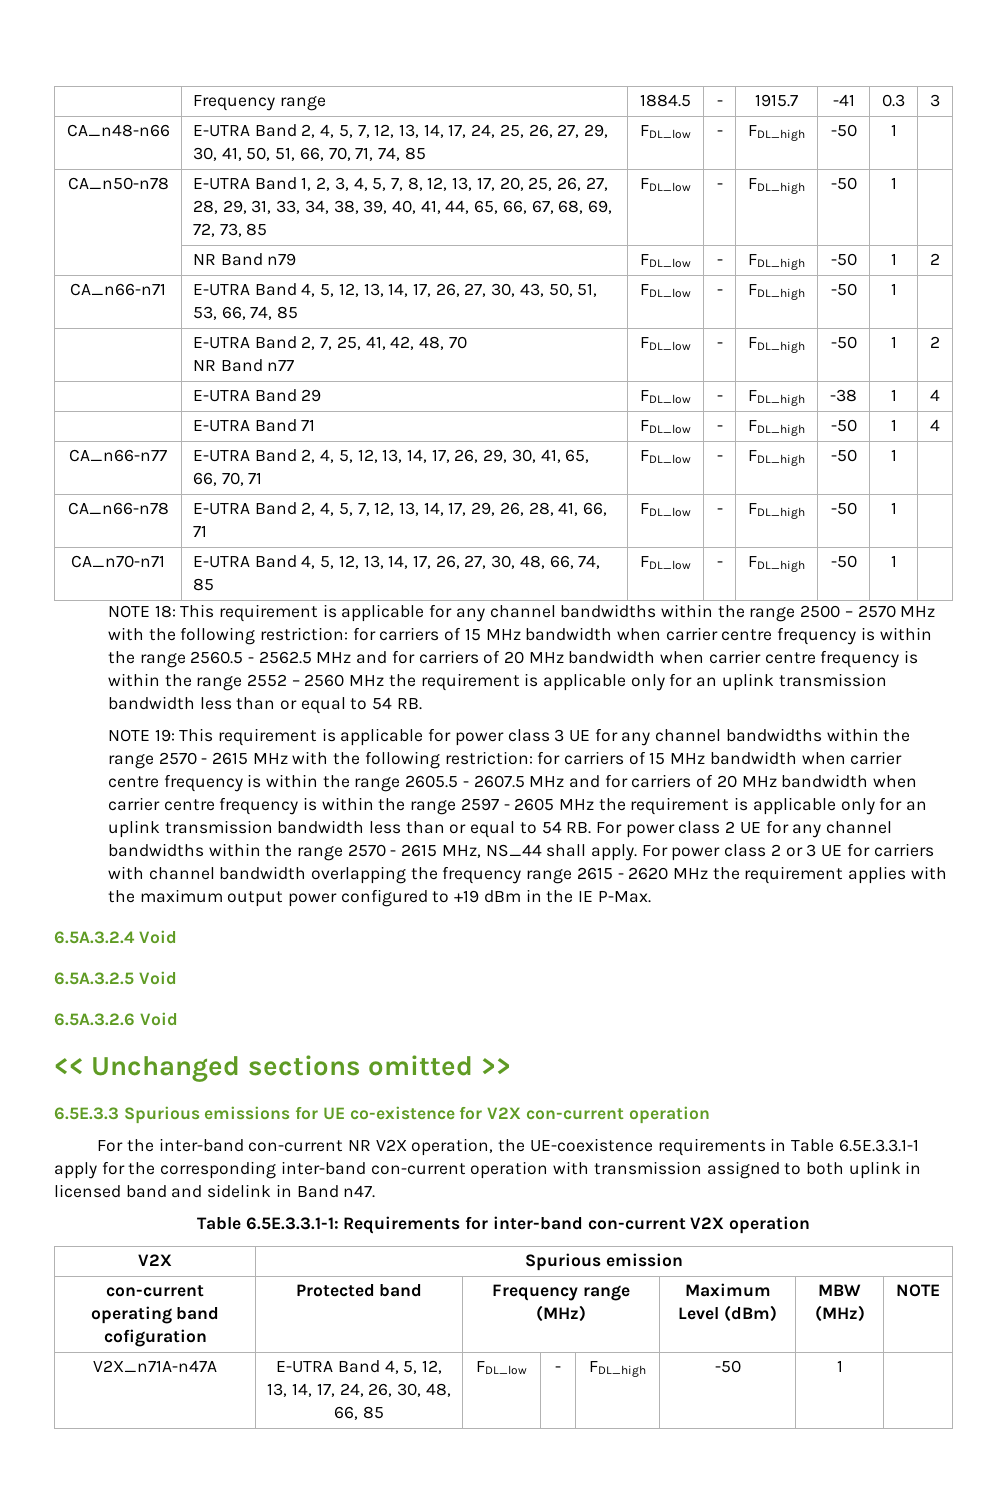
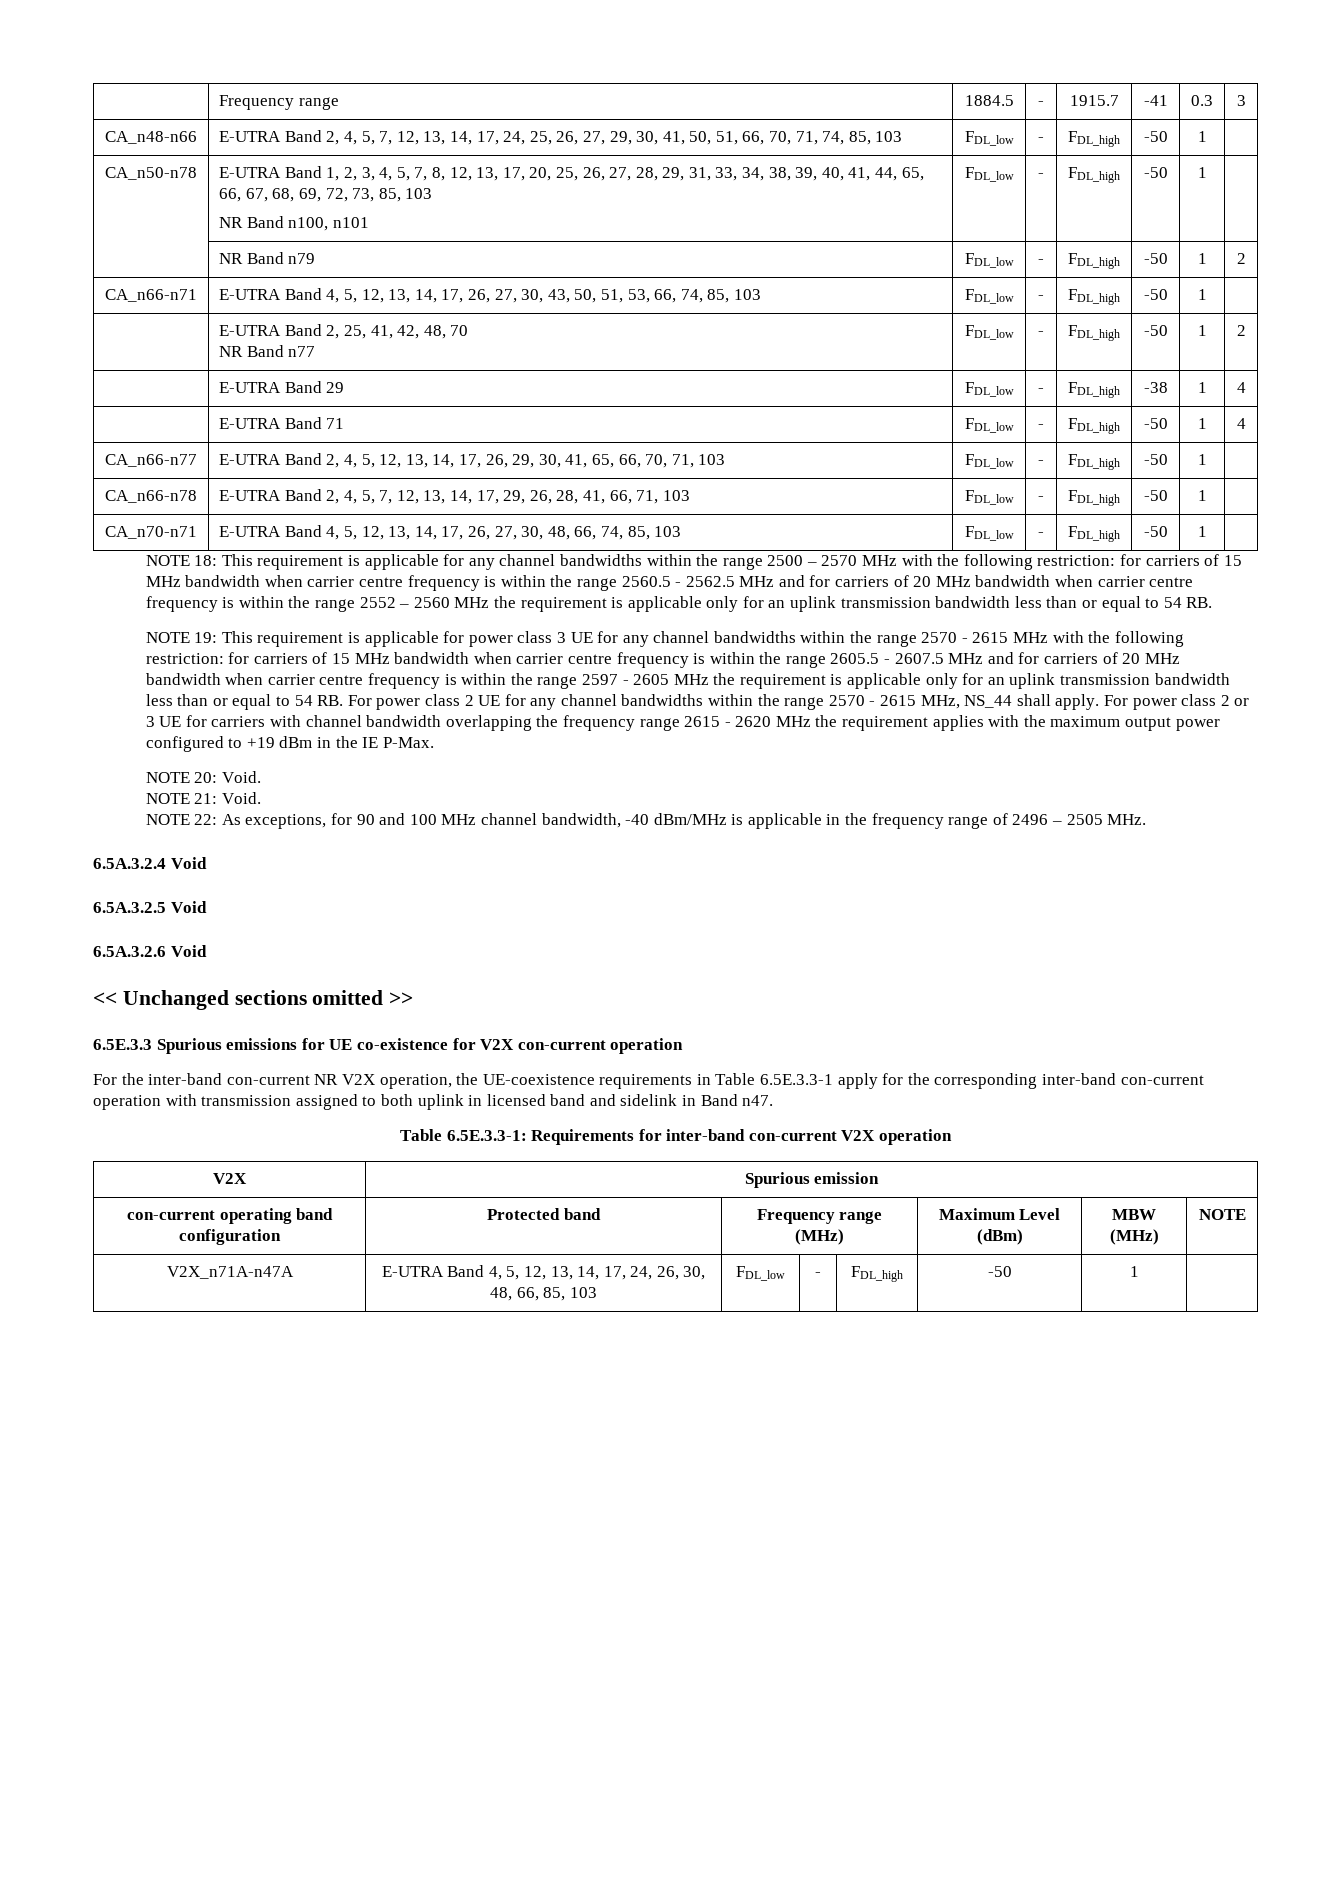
- CA_n48-n66 | E-UTRA Band 2, 4, 5, 7, 12, 13, 14, 17, 24, 25, 26, 27, 29, 30, 41, 50, 51, 66, 70, 71, 74, 85 | FDL_low | - | FDL_high | -50 | 1 |
+ CA_n48-n66 | E-UTRA Band 2, 4, 5, 7, 12, 13, 14, 17, 24, 25, 26, 27, 29, 30, 41, 50, 51, 66, 70, 71, 74, 85, 103 | FDL_low | - | FDL_high | -50 | 1 |
- E-UTRA Band 1, 2, 3, 4, 5, 7, 8, 12, 13, 17, 20, 25, 26, 27, 28, 29, 31, 33, 34, 38, 39, 40, 41, 44, 65, 66, 67, 68, 69, 72, 73, 85
+ E-UTRA Band 1, 2, 3, 4, 5, 7, 8, 12, 13, 17, 20, 25, 26, 27, 28, 29, 31, 33, 34, 38, 39, 40, 41, 44, 65, 66, 67, 68, 69, 72, 73, 85, 103
+ NR Band n100, n101
- CA_n66-n71 | E-UTRA Band 4, 5, 12, 13, 14, 17, 26, 27, 30, 43, 50, 51, 53, 66, 74, 85 | FDL_low | - | FDL_high | -50 | 1 |
+ CA_n66-n71 | E-UTRA Band 4, 5, 12, 13, 14, 17, 26, 27, 30, 43, 50, 51, 53, 66, 74, 85, 103 | FDL_low | - | FDL_high | -50 | 1 |
- | E-UTRA Band 2, 7, 25, 41, 42, 48, 70
+ | E-UTRA Band 2, 25, 41, 42, 48, 70
- CA_n66-n77 | E-UTRA Band 2, 4, 5, 12, 13, 14, 17, 26, 29, 30, 41, 65, 66, 70, 71 | FDL_low | - | FDL_high | -50 | 1 |
+ CA_n66-n77 | E-UTRA Band 2, 4, 5, 12, 13, 14, 17, 26, 29, 30, 41, 65, 66, 70, 71, 103 | FDL_low | - | FDL_high | -50 | 1 |
- CA_n66-n78 | E-UTRA Band 2, 4, 5, 7, 12, 13, 14, 17, 29, 26, 28, 41, 66, 71 | FDL_low | - | FDL_high | -50 | 1 |
+ CA_n66-n78 | E-UTRA Band 2, 4, 5, 7, 12, 13, 14, 17, 29, 26, 28, 41, 66, 71, 103 | FDL_low | - | FDL_high | -50 | 1 |
- CA_n70-n71 | E-UTRA Band 4, 5, 12, 13, 14, 17, 26, 27, 30, 48, 66, 74, 85 | FDL_low | - | FDL_high | -50 | 1 |
+ CA_n70-n71 | E-UTRA Band 4, 5, 12, 13, 14, 17, 26, 27, 30, 48, 66, 74, 85, 103 | FDL_low | - | FDL_high | -50 | 1 |
+ NOTE 20: Void.
+ NOTE 21: Void.
+ NOTE 22: As exceptions, for 90 and 100 MHz channel bandwidth, -40 dBm/MHz is applicable in the frequency range of 2496 – 2505 MHz.
- For the inter-band con-current NR V2X operation, the UE-coexistence requirements in Table 6.5E.3.3.1-1 apply for the corresponding inter-band con-current operation with transmission assigned to both uplink in licensed band and sidelink in Band n47.
+ For the inter-band con-current NR V2X operation, the UE-coexistence requirements in Table 6.5E.3.3-1 apply for the corresponding inter-band con-current operation with transmission assigned to both uplink in licensed band and sidelink in Band n47.
- Table 6.5E.3.3.1-1: Requirements for inter-band con-current V2X operation
+ Table 6.5E.3.3-1: Requirements for inter-band con-current V2X operation
- con-current operating band cofiguration | Protected band | Frequency range (MHz) | Maximum Level (dBm) | MBW (MHz) | NOTE
+ con-current operating band configuration | Protected band | Frequency range (MHz) | Maximum Level (dBm) | MBW (MHz) | NOTE
- V2X_n71A-n47A | E-UTRA Band 4, 5, 12, 13, 14, 17, 24, 26, 30, 48, 66, 85 | FDL_low | - | FDL_high | -50 | 1 |
+ V2X_n71A-n47A | E-UTRA Band 4, 5, 12, 13, 14, 17, 24, 26, 30, 48, 66, 85, 103 | FDL_low | - | FDL_high | -50 | 1 |

